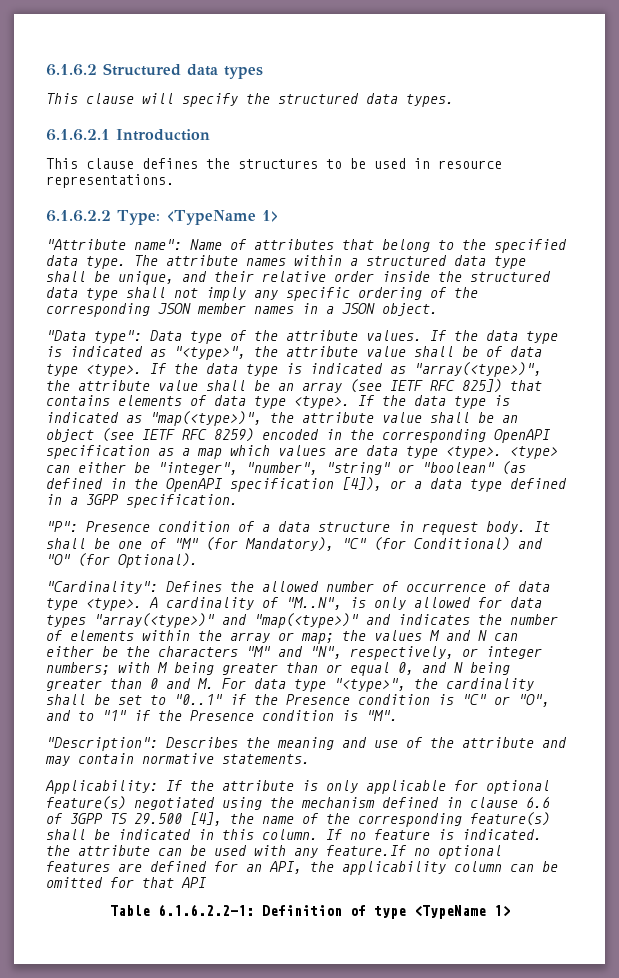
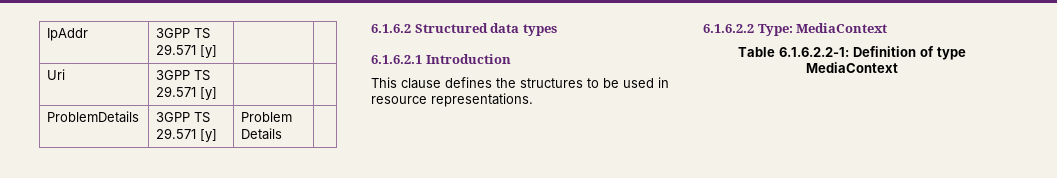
+ IpAddr | 3GPP TS 29.571 [y] | |
+ Uri | 3GPP TS 29.571 [y] | |
+ ProblemDetails | 3GPP TS 29.571 [y] | Problem Details |
  6.1.6.2 Structured data types
- This clause will specify the structured data types.
- 6.1.6.2.2 Type: <TypeName 1>
- "Attribute name": Name of attributes that belong to the specified data type. The attribute names within a structured data type shall be unique, and their relative order inside the structured data type shall not imply any specific ordering of the corresponding JSON member names in a JSON object.
- "Data type": Data type of the attribute values. If the data type is indicated as "<type>", the attribute value shall be of data type <type>. If the data type is indicated as "array(<type>)", the attribute value shall be an array (see IETF RFC 825]) that contains elements of data type <type>. If the data type is indicated as "map(<type>)", the attribute value shall be an object (see IETF RFC 8259) encoded in the corresponding OpenAPI specification as a map which values are data type <type>. <type> can either be "integer", "number", "string" or "boolean" (as defined in the OpenAPI specification [4]), or a data type defined in a 3GPP specification.
- "P": Presence condition of a data structure in request body. It shall be one of "M" (for Mandatory), "C" (for Conditional) and "O" (for Optional).
- "Cardinality": Defines the allowed number of occurrence of data type <type>. A cardinality of "M..N", is only allowed for data types "array(<type>)" and "map(<type>)" and indicates the number of elements within the array or map; the values M and N can either be the characters "M" and "N", respectively, or integer numbers; with M being greater than or equal 0, and N being greater than 0 and M. For data type "<type>", the cardinality shall be set to "0..1" if the Presence condition is "C" or "O", and to "1" if the Presence condition is "M".
- "Description": Describes the meaning and use of the attribute and may contain normative statements.
- Applicability: If the attribute is only applicable for optional feature(s) negotiated using the mechanism defined in clause 6.6 of 3GPP TS 29.500 [4], the name of the corresponding feature(s) shall be indicated in this column. If no feature is indicated. the attribute can be used with any feature.If no optional features are defined for an API, the applicability column can be omitted for that API
+ 6.1.6.2.2 Type: MediaContext
- Table 6.1.6.2.2-1: Definition of type <TypeName 1>
+ Table 6.1.6.2.2-1: Definition of type MediaContext

